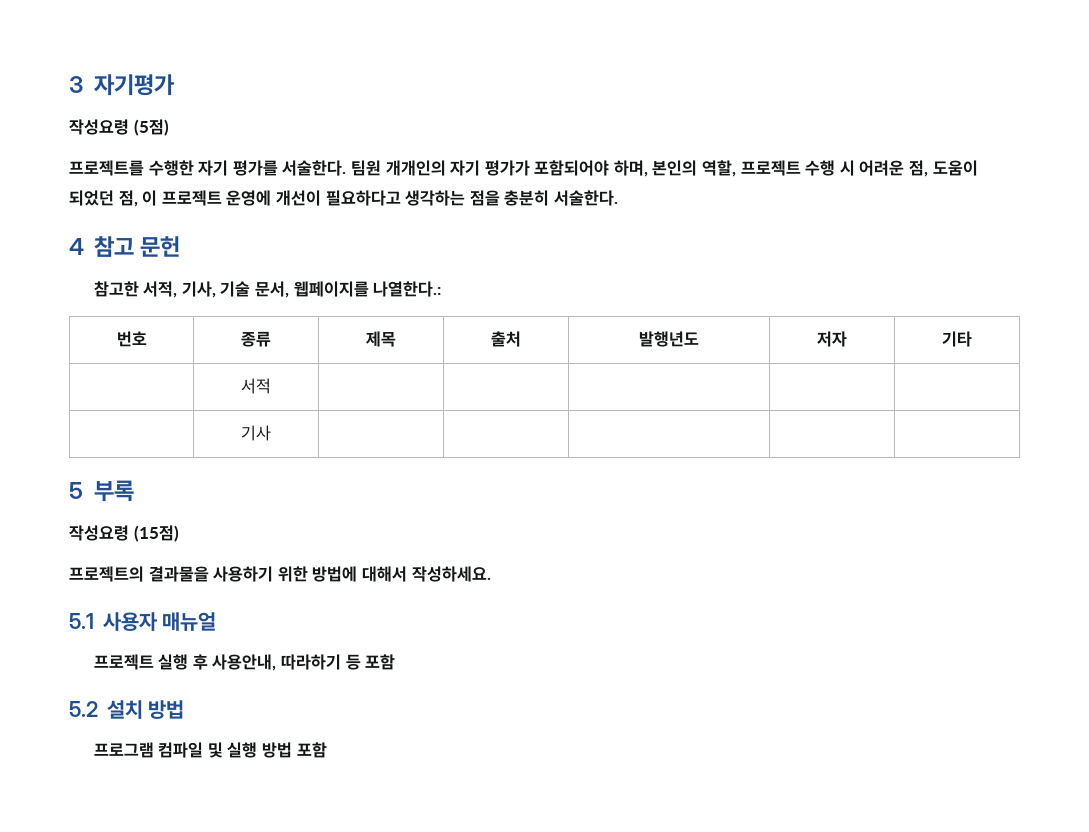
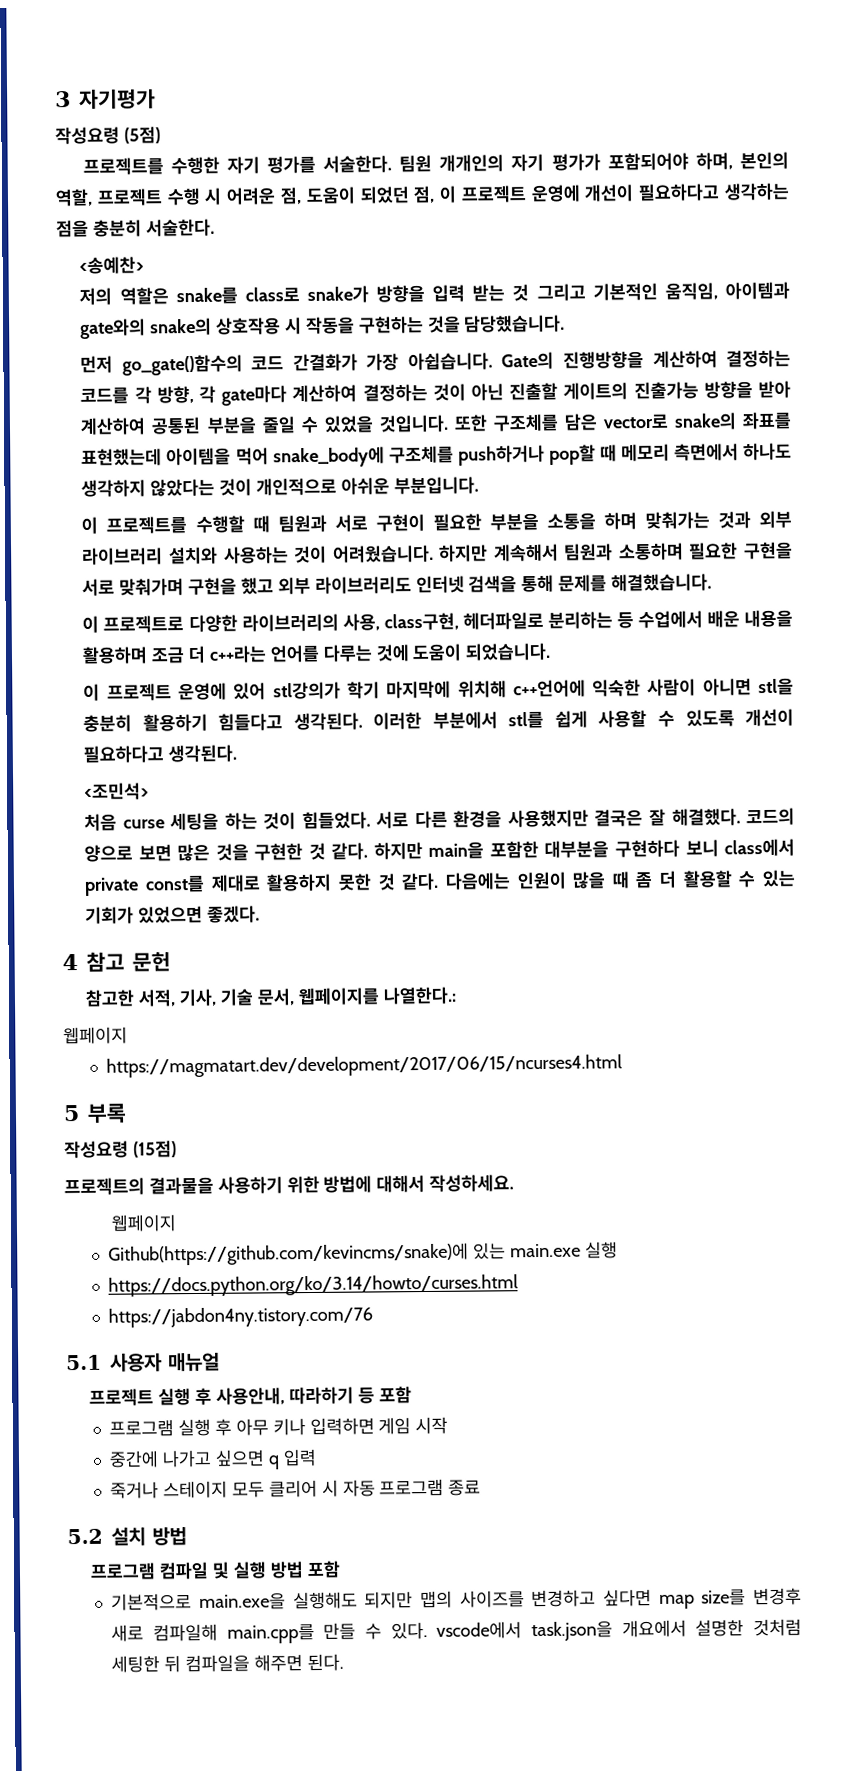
+ <송예찬>
+ 저의 역할은 snake를 class로 snake가 방향을 입력 받는 것 그리고 기본적인 움직임, 아이템과 gate와의 snake의 상호작용 시 작동을 구현하는 것을 담당했습니다.
+ 먼저 go_gate()함수의 코드 간결화가 가장 아쉽습니다. Gate의 진행방향을 계산하여 결정하는 코드를 각 방향, 각 gate마다 계산하여 결정하는 것이 아닌 진출할 게이트의 진출가능 방향을 받아 계산하여 공통된 부분을 줄일 수 있었을 것입니다. 또한 구조체를 담은 vector로 snake의 좌표를 표현했는데 아이템을 먹어 snake_body에 구조체를 push하거나 pop할 때 메모리 측면에서 하나도 생각하지 않았다는 것이 개인적으로 아쉬운 부분입니다.
+ 이 프로젝트를 수행할 때 팀원과 서로 구현이 필요한 부분을 소통을 하며 맞춰가는 것과 외부 라이브러리 설치와 사용하는 것이 어려웠습니다. 하지만 계속해서 팀원과 소통하며 필요한 구현을 서로 맞춰가며 구현을 했고 외부 라이브러리도 인터넷 검색을 통해 문제를 해결했습니다.
+ 이 프로젝트로 다양한 라이브러리의 사용, class구현, 헤더파일로 분리하는 등 수업에서 배운 내용을 활용하며 조금 더 c++라는 언어를 다루는 것에 도움이 되었습니다.
+ 이 프로젝트 운영에 있어 stl강의가 학기 마지막에 위치해 c++언어에 익숙한 사람이 아니면 stl을 충분히 활용하기 힘들다고 생각된다. 이러한 부분에서 stl를 쉽게 사용할 수 있도록 개선이 필요하다고 생각된다.
+ <조민석>
+ 처음 curse 세팅을 하는 것이 힘들었다. 서로 다른 환경을 사용했지만 결국은 잘 해결했다. 코드의 양으로 보면 많은 것을 구현한 것 같다. 하지만 main을 포함한 대부분을 구현하다 보니 class에서 private const를 제대로 활용하지 못한 것 같다. 다음에는 인원이 많을 때 좀 더 활용할 수 있는 기회가 있었으면 좋겠다.
  참고한 서적, 기사, 기술 문서, 웹페이지를 나열한다.:
- 번호 | 종류 | 제목 | 출처 | 발행년도 | 저자 | 기타
- | 서적 | | | | |
- | 기사 | | | | |
+ 웹페이지
+ https://magmatart.dev/development/2017/06/15/ncurses4.html
  프로젝트의 결과물을 사용하기 위한 방법에 대해서 작성하세요.
+ 웹페이지
+ Github(https://github.com/kevincms/snake)에 있는 main.exe 실행
+ https://docs.python.org/ko/3.14/howto/curses.html
+ https://jabdon4ny.tistory.com/76
+ 프로그램 실행 후 아무 키나 입력하면 게임 시작
+ 중간에 나가고 싶으면 q 입력
+ 죽거나 스테이지 모두 클리어 시 자동 프로그램 종료
+ 기본적으로 main.exe을 실행해도 되지만 맵의 사이즈를 변경하고 싶다면 map size를 변경후 새로 컴파일해 main.cpp를 만들 수 있다. vscode에서 task.json을 개요에서 설명한 것처럼 세팅한 뒤 컴파일을 해주면 된다.

